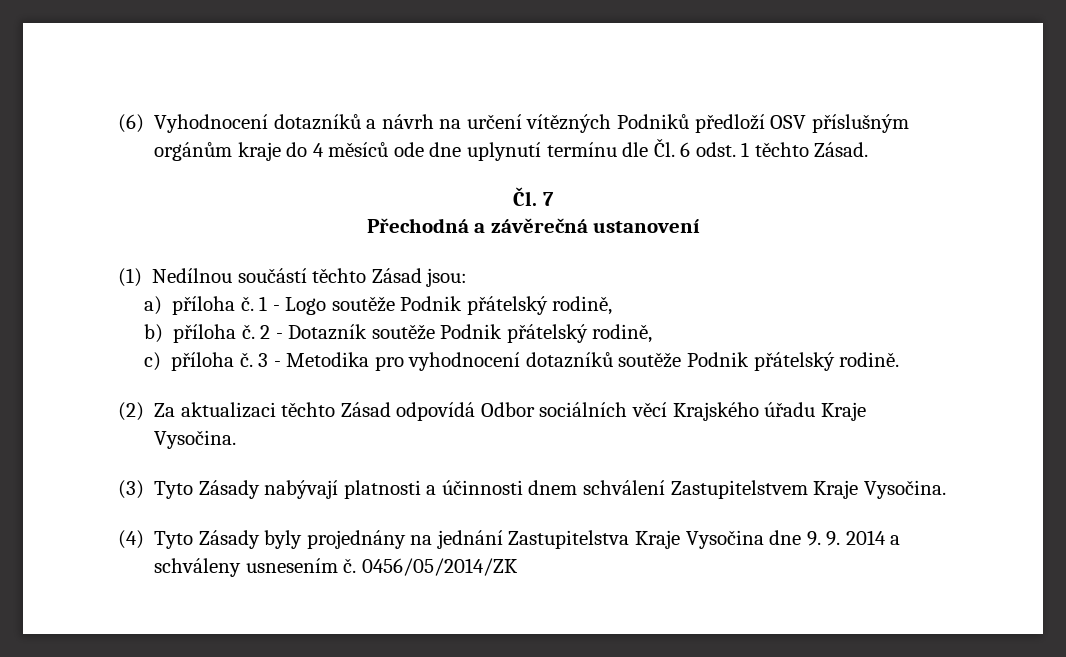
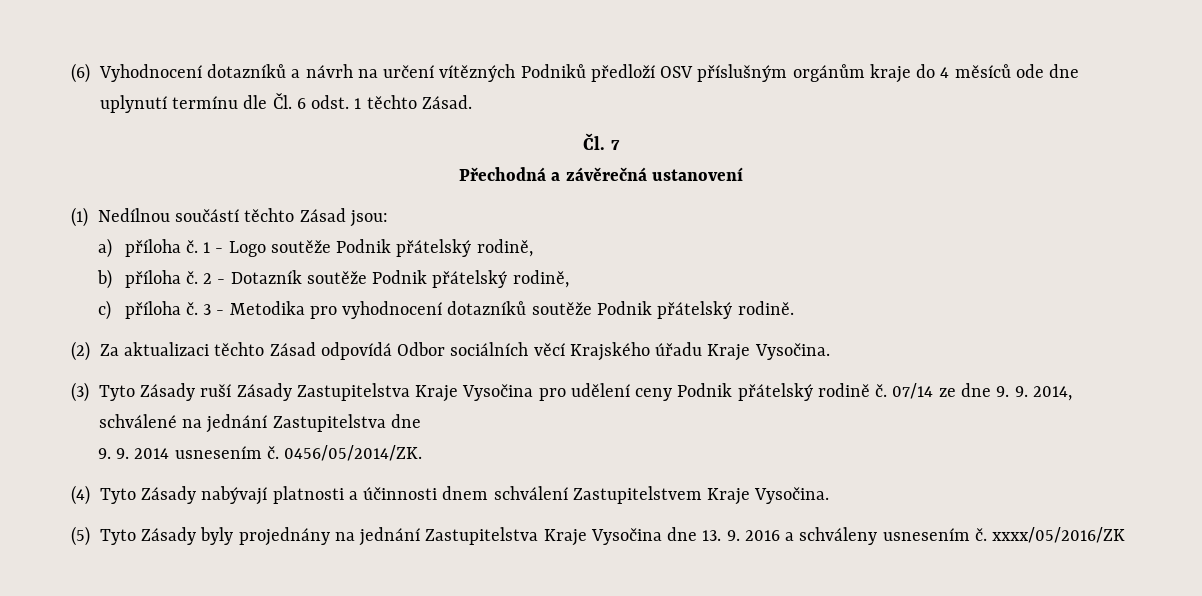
- (3) Tyto Zásady nabývají platnosti a účinnosti dnem schválení Zastupitelstvem Kraje Vysočina.
+ (3) Tyto Zásady ruší Zásady Zastupitelstva Kraje Vysočina pro udělení ceny Podnik přátelský rodině č. 07/14 ze dne 9. 9. 2014, schválené na jednání Zastupitelstva dne
+ 9. 9. 2014 usnesením č. 0456/05/2014/ZK.
+ (4) Tyto Zásady nabývají platnosti a účinnosti dnem schválení Zastupitelstvem Kraje Vysočina.
- (4) Tyto Zásady byly projednány na jednání Zastupitelstva Kraje Vysočina dne 9. 9. 2014 a schváleny usnesením č. 0456/05/2014/ZK
+ (5) Tyto Zásady byly projednány na jednání Zastupitelstva Kraje Vysočina dne 13. 9. 2016 a schváleny usnesením č. xxxx/05/2016/ZK

